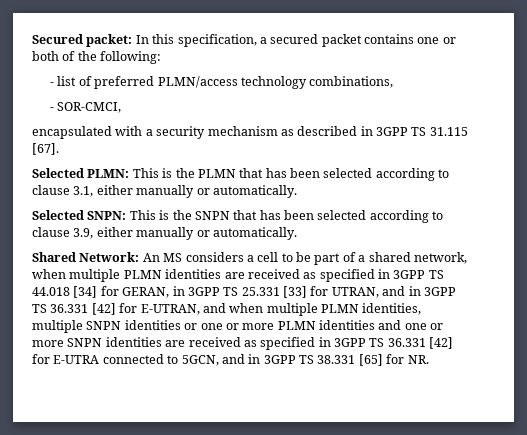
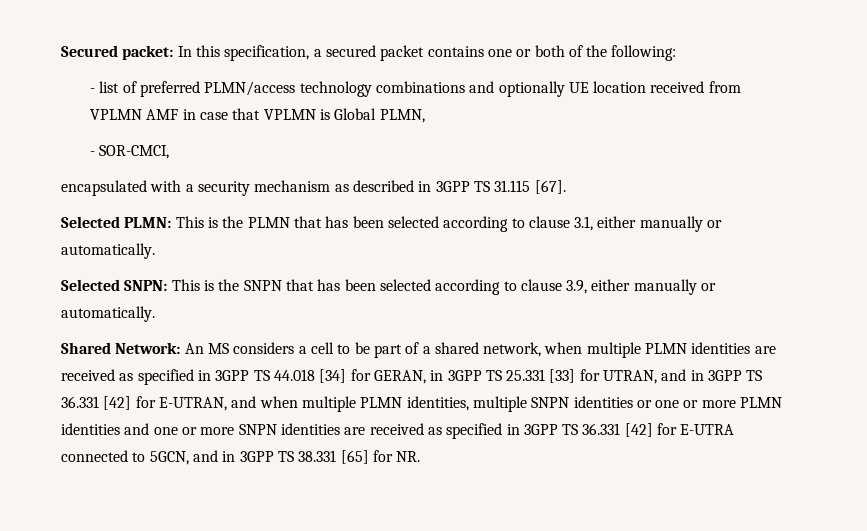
- - list of preferred PLMN/access technology combinations,
+ - list of preferred PLMN/access technology combinations and optionally UE location received from VPLMN AMF in case that VPLMN is Global PLMN,

